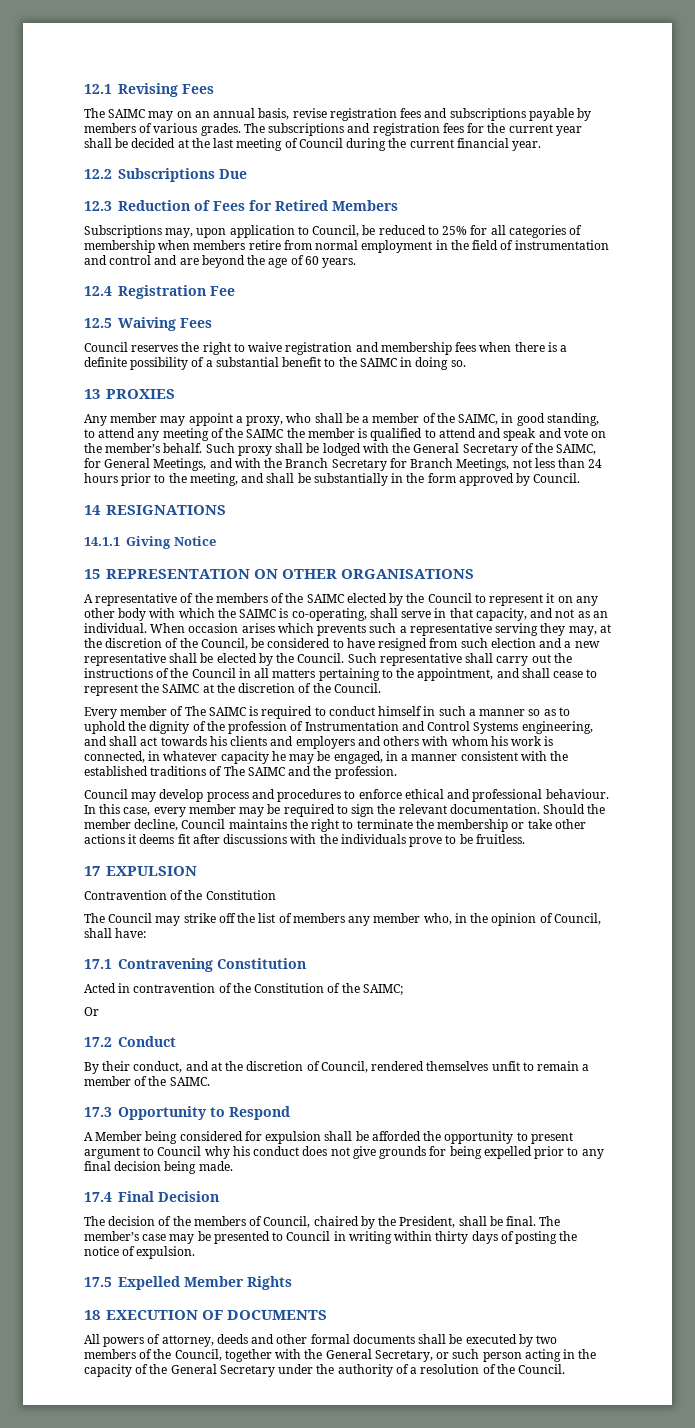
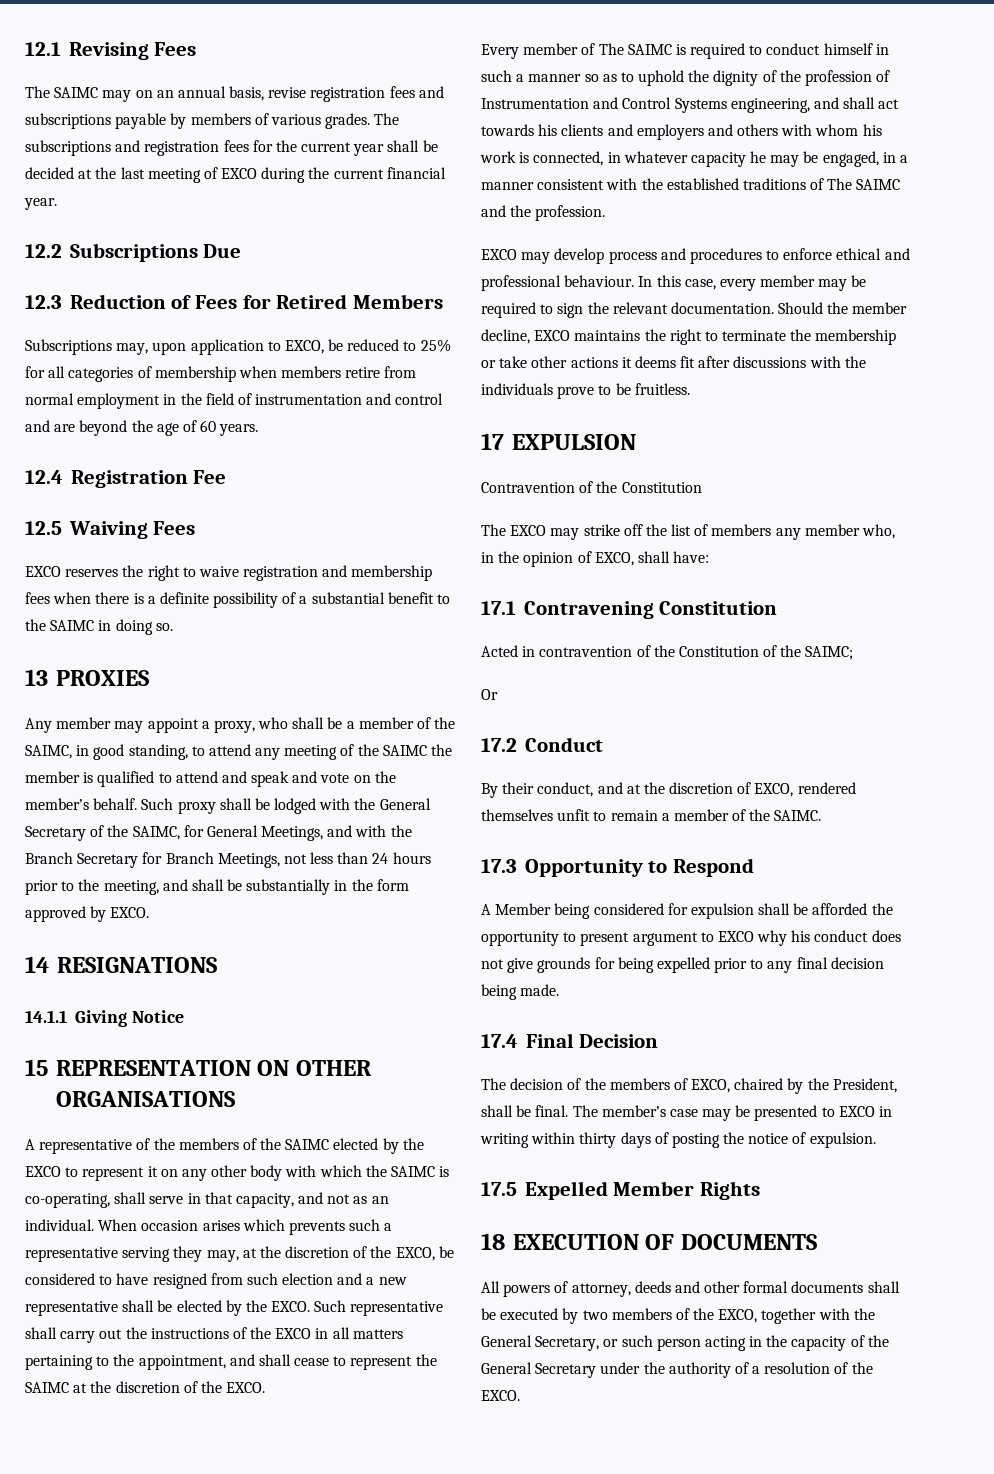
- The subscriptions and registration fees for the current year shall be decided at the last meeting of Council during the current financial year.
+ The subscriptions and registration fees for the current year shall be decided at the last meeting of EXCO during the current financial year.
- Subscriptions may, upon application to Council, be reduced to 25% for all categories of membership when members retire from normal employment in the field of instrumentation and control and are beyond the age of 60 years.
+ Subscriptions may, upon application to EXCO, be reduced to 25% for all categories of membership when members retire from normal employment in the field of instrumentation and control and are beyond the age of 60 years.
- Council reserves the right to waive registration and membership fees when there is a definite possibility of a substantial benefit to the SAIMC in doing so.
+ EXCO reserves the right to waive registration and membership fees when there is a definite possibility of a substantial benefit to the SAIMC in doing so.
- Such proxy shall be lodged with the General Secretary of the SAIMC, for General Meetings, and with the Branch Secretary for Branch Meetings, not less than 24 hours prior to the meeting, and shall be substantially in the form approved by Council.
+ Such proxy shall be lodged with the General Secretary of the SAIMC, for General Meetings, and with the Branch Secretary for Branch Meetings, not less than 24 hours prior to the meeting, and shall be substantially in the form approved by EXCO.
- A representative of the members of the SAIMC elected by the Council to represent it on any other body with which the SAIMC is co-operating, shall serve in that capacity, and not as an individual.
+ A representative of the members of the SAIMC elected by the EXCO to represent it on any other body with which the SAIMC is co-operating, shall serve in that capacity, and not as an individual.
- When occasion arises which prevents such a representative serving they may, at the discretion of the Council, be considered to have resigned from such election and a new representative shall be elected by the Council.
+ When occasion arises which prevents such a representative serving they may, at the discretion of the EXCO, be considered to have resigned from such election and a new representative shall be elected by the EXCO.
- Such representative shall carry out the instructions of the Council in all matters pertaining to the appointment, and shall cease to represent the SAIMC at the discretion of the Council.
+ Such representative shall carry out the instructions of the EXCO in all matters pertaining to the appointment, and shall cease to represent the SAIMC at the discretion of the EXCO.
- Council may develop process and procedures to enforce ethical and professional behaviour.
+ EXCO may develop process and procedures to enforce ethical and professional behaviour.
- Should the member decline, Council maintains the right to terminate the membership or take other actions it deems fit after discussions with the individuals prove to be fruitless.
+ Should the member decline, EXCO maintains the right to terminate the membership or take other actions it deems fit after discussions with the individuals prove to be fruitless.
- The Council may strike off the list of members any member who, in the opinion of Council, shall have:
+ The EXCO may strike off the list of members any member who, in the opinion of EXCO, shall have:
- By their conduct, and at the discretion of Council, rendered themselves unfit to remain a member of the SAIMC.
+ By their conduct, and at the discretion of EXCO, rendered themselves unfit to remain a member of the SAIMC.
- A Member being considered for expulsion shall be afforded the opportunity to present argument to Council why his conduct does not give grounds for being expelled prior to any final decision being made.
+ A Member being considered for expulsion shall be afforded the opportunity to present argument to EXCO why his conduct does not give grounds for being expelled prior to any final decision being made.
- The decision of the members of Council, chaired by the President, shall be final.
+ The decision of the members of EXCO, chaired by the President, shall be final.
- The member’s case may be presented to Council in writing within thirty days of posting the notice of expulsion.
+ The member’s case may be presented to EXCO in writing within thirty days of posting the notice of expulsion.
- All powers of attorney, deeds and other formal documents shall be executed by two members of the Council, together with the General Secretary, or such person acting in the capacity of the General Secretary under the authority of a resolution of the Council.
+ All powers of attorney, deeds and other formal documents shall be executed by two members of the EXCO, together with the General Secretary, or such person acting in the capacity of the General Secretary under the authority of a resolution of the EXCO.

